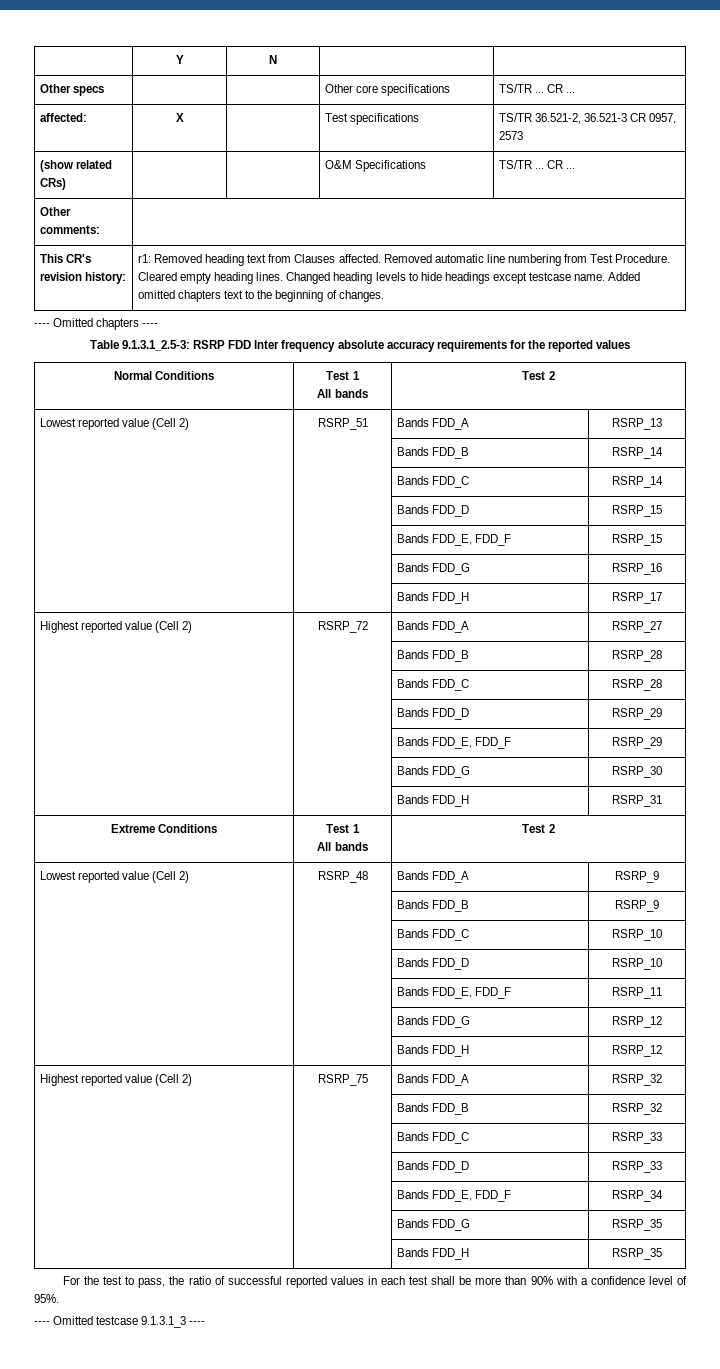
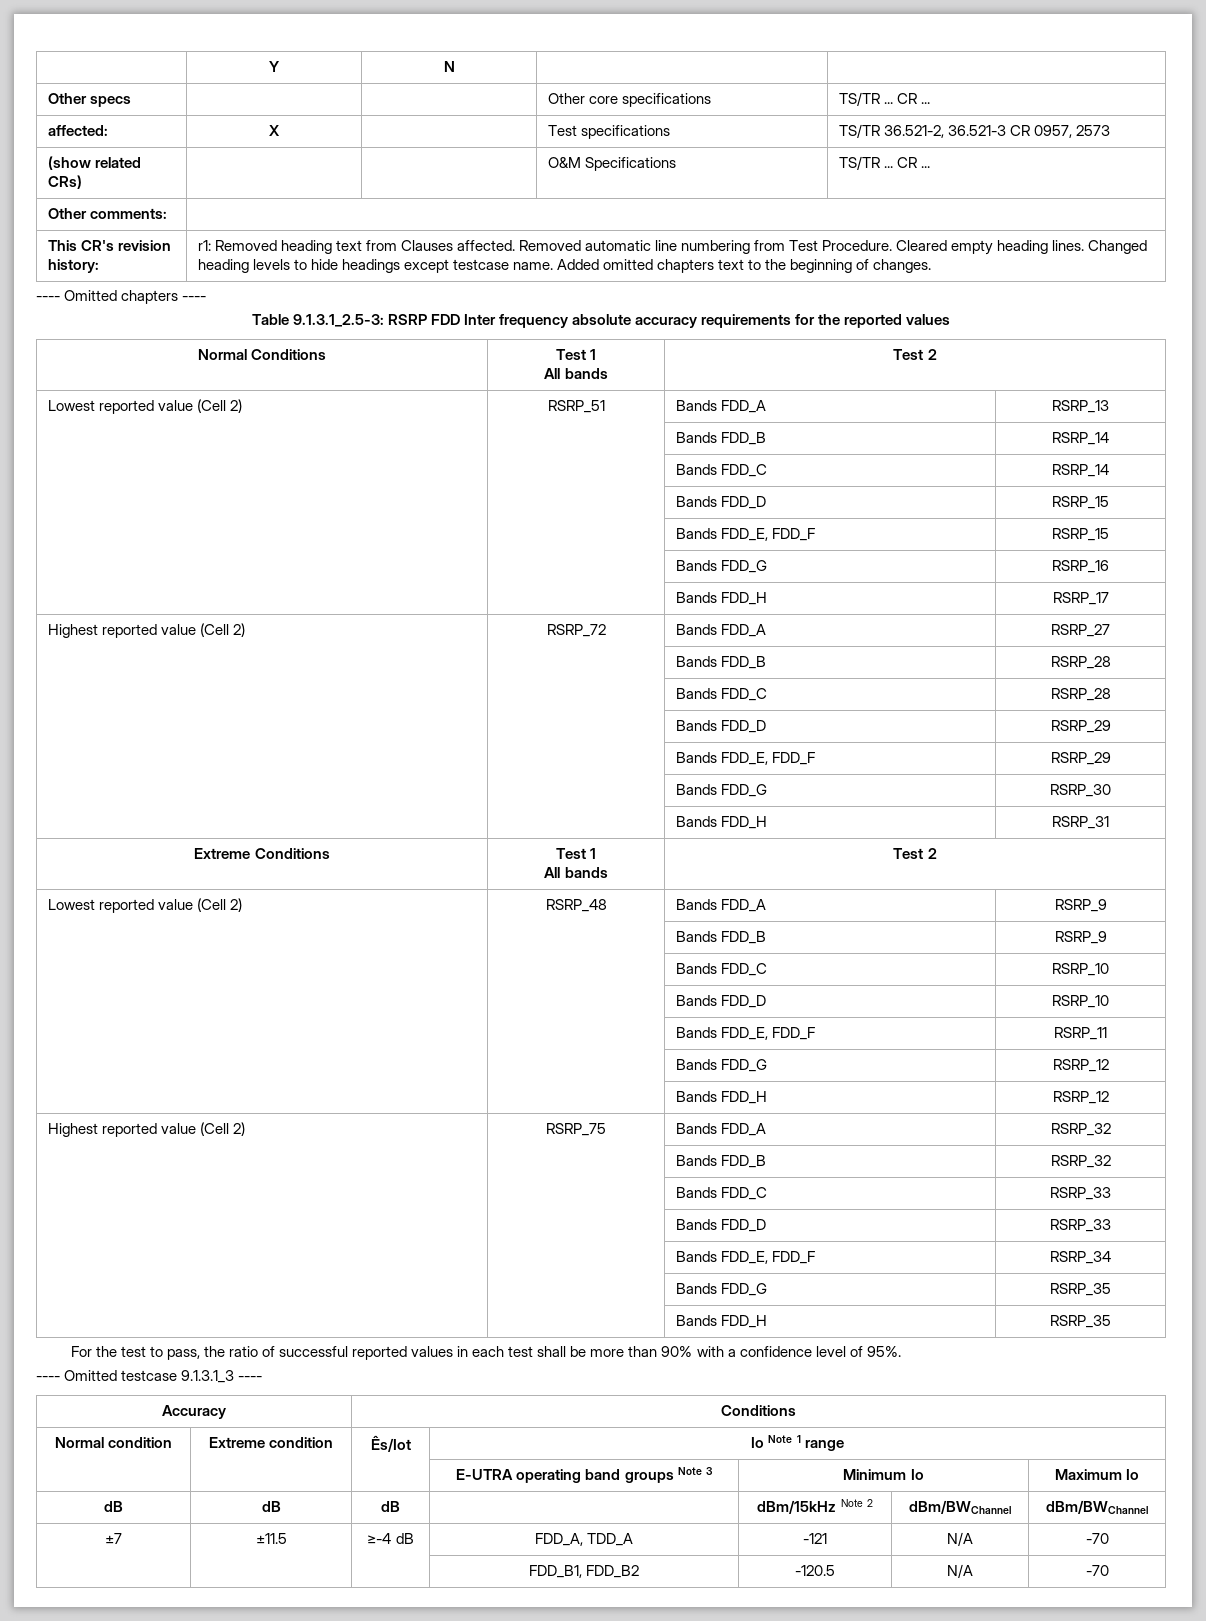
+ Accuracy | Conditions
+ Normal condition | Extreme condition | Ês/Iot | Io Note 1 range
+ | | | E-UTRA operating band groups Note 3 | Minimum Io | Maximum Io
+ dB | dB | dB | | dBm/15kHz Note 2 | dBm/BWChannel | dBm/BWChannel
+ ±7 | ±11.5 | ≥-4 dB | FDD_A, TDD_A | -121 | N/A | -70
+ | | | FDD_B1, FDD_B2 | -120.5 | N/A | -70

